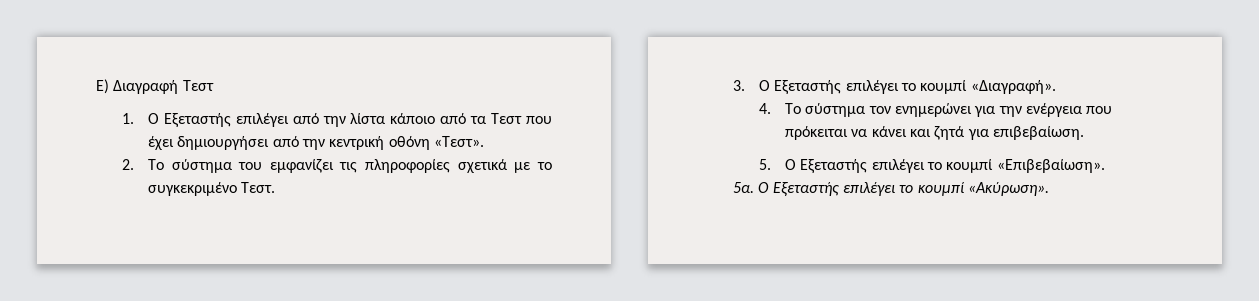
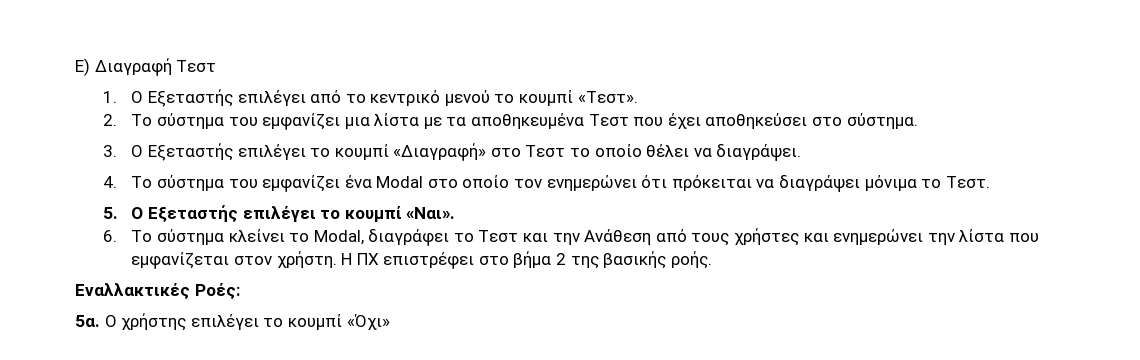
- 1. Ο Εξεταστής επιλέγει από την λίστα κάποιο από τα Τεστ που έχει δημιουργήσει από την κεντρική οθόνη «Τεστ».
+ 1. Ο Εξεταστής επιλέγει από το κεντρικό μενού το κουμπί «Τεστ».
- 2. Το σύστημα του εμφανίζει τις πληροφορίες σχετικά με το συγκεκριμένο Τεστ.
+ 2. Το σύστημα του εμφανίζει μια λίστα με τα αποθηκευμένα Τεστ που έχει αποθηκεύσει στο σύστημα.
+ 3. Ο Εξεταστής επιλέγει το κουμπί «Διαγραφή» στο Τεστ το οποίο θέλει να διαγράψει.
+ 4. Το σύστημα του εμφανίζει ένα Modal στο οποίο τον ενημερώνει ότι πρόκειται να διαγράψει μόνιμα το Τεστ.
- 3. Ο Εξεταστής επιλέγει το κουμπί «Διαγραφή».
- 4. Το σύστημα τον ενημερώνει για την ενέργεια που πρόκειται να κάνει και ζητά για επιβεβαίωση.
- 5. Ο Εξεταστής επιλέγει το κουμπί «Επιβεβαίωση».
- 5α. Ο Εξεταστής επιλέγει το κουμπί «Ακύρωση».
+ 5. Ο Εξεταστής επιλέγει το κουμπί «Ναι».
+ 6. Το σύστημα κλείνει το Modal, διαγράφει το Τεστ και την Ανάθεση από τους χρήστες και ενημερώνει την λίστα που εμφανίζεται στον χρήστη. Η ΠΧ επιστρέφει στο βήμα 2 της βασικής ροής.
+ Εναλλακτικές Ροές:
+ 5α. Ο χρήστης επιλέγει το κουμπί «Όχι»

